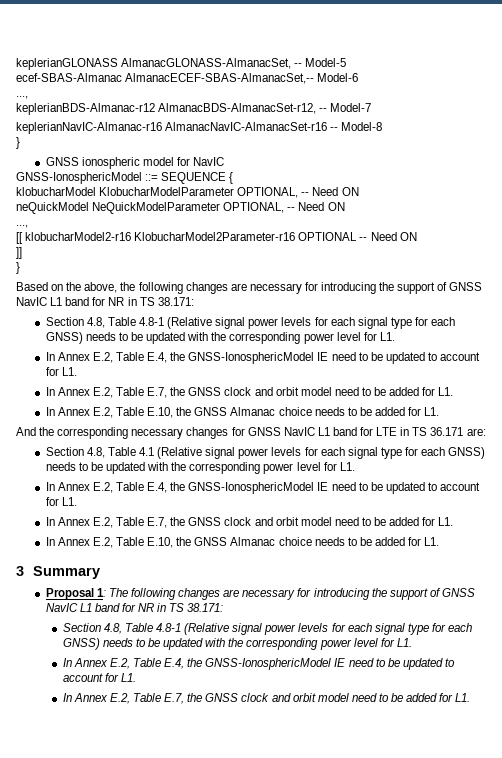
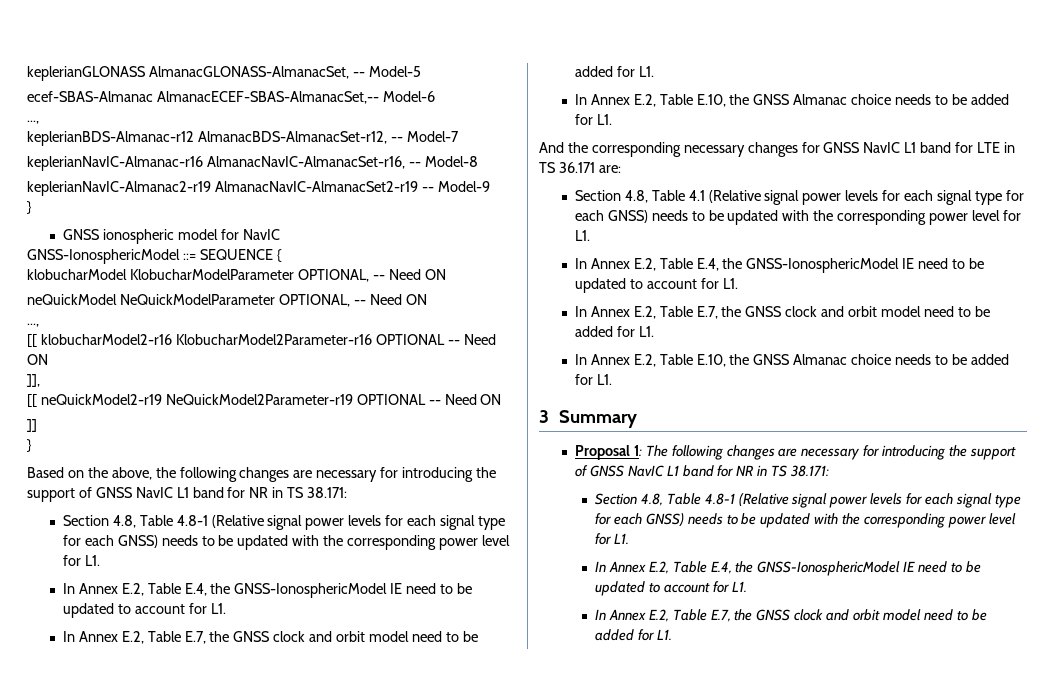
- keplerianNavIC-Almanac-r16 AlmanacNavIC-AlmanacSet-r16 -- Model-8
+ keplerianNavIC-Almanac-r16 AlmanacNavIC-AlmanacSet-r16, -- Model-8
+ keplerianNavIC-Almanac2-r19 AlmanacNavIC-AlmanacSet2-r19 -- Model-9
+ ]],
+ [[ neQuickModel2-r19 NeQuickModel2Parameter-r19 OPTIONAL -- Need ON

